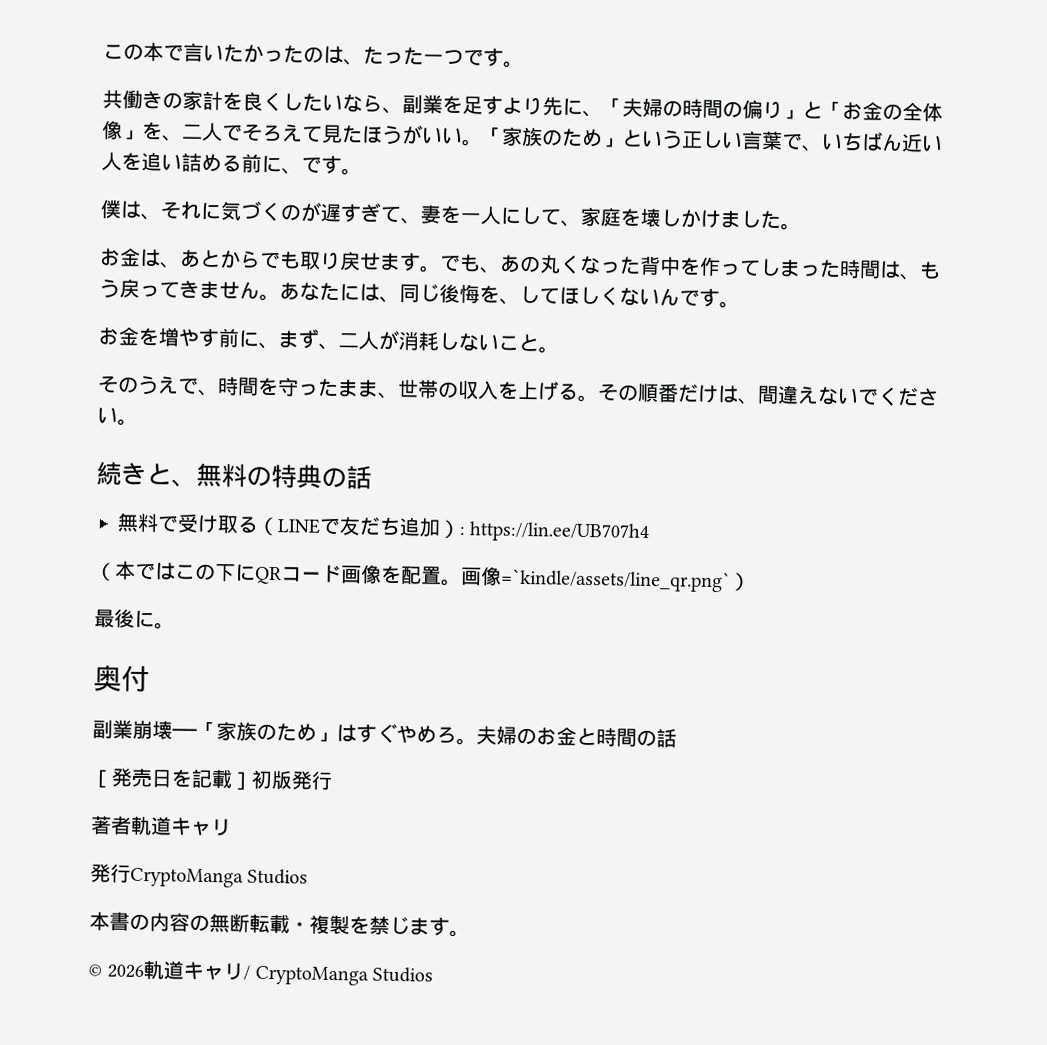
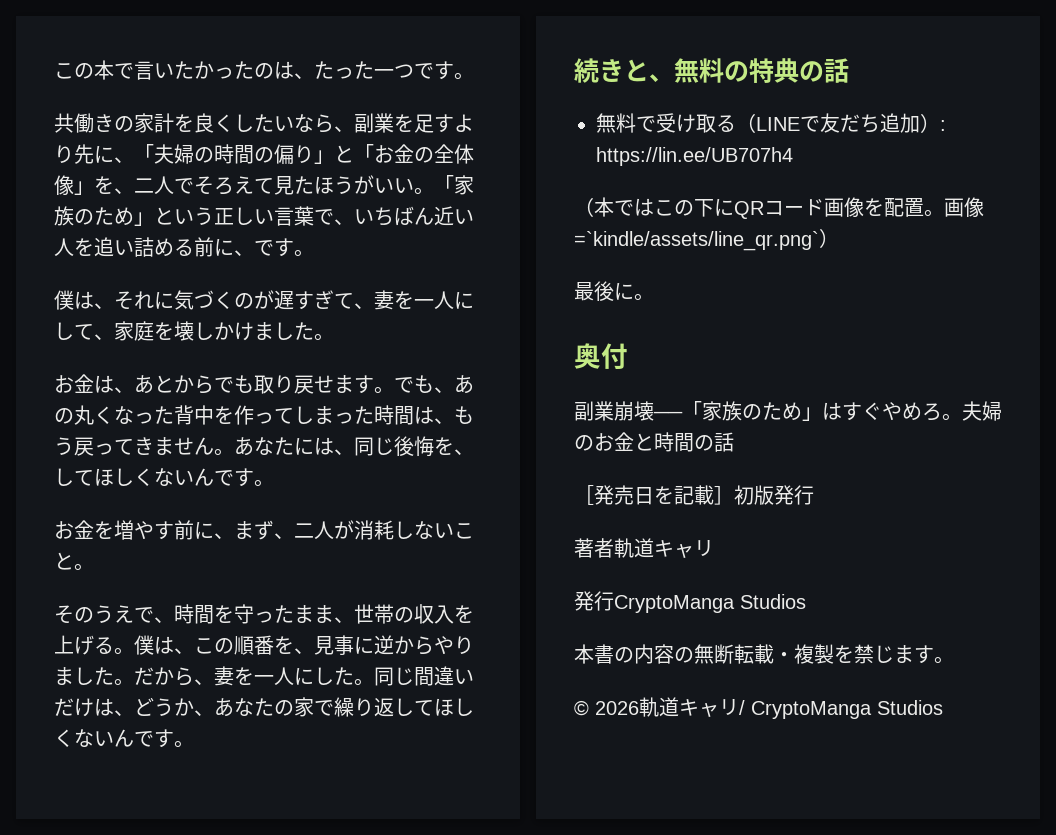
- その順番だけは、間違えないでください。
+ 僕は、この順番を、見事に逆からやりました。だから、妻を一人にした。同じ間違いだけは、どうか、あなたの家で繰り返してほしくないんです。

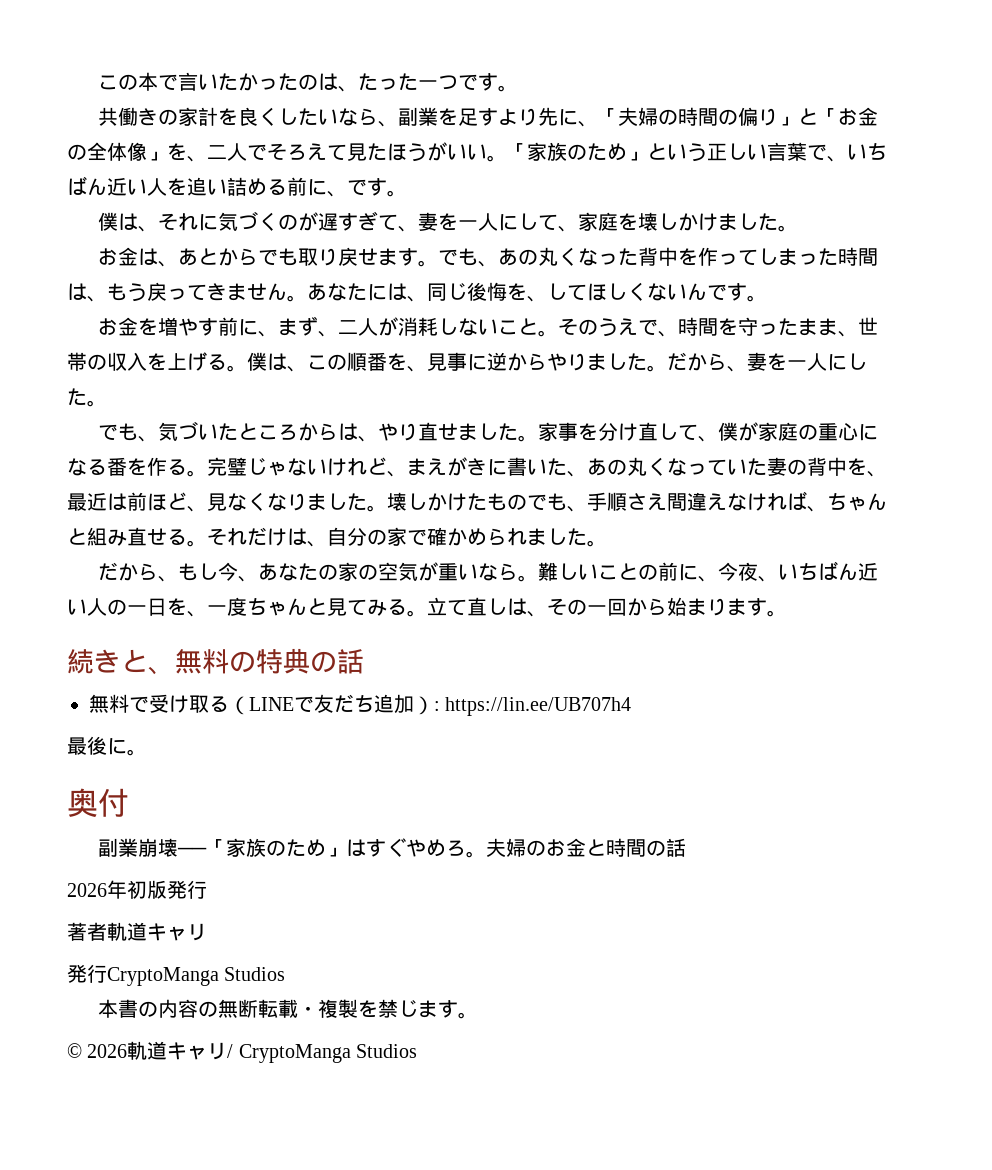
- お金を増やす前に、まず、二人が消耗しないこと。
- そのうえで、時間を守ったまま、世帯の収入を上げる。
+ お金を増やす前に、まず、二人が消耗しないこと。そのうえで、時間を守ったまま、世帯の収入を上げる。
- だから、妻を一人にした。同じ間違いだけは、どうか、あなたの家で繰り返してほしくないんです。
+ だから、妻を一人にした。
+ でも、気づいたところからは、やり直せました。家事を分け直して、僕が家庭の重心になる番を作る。完璧じゃないけれど、まえがきに書いた、あの丸くなっていた妻の背中を、最近は前ほど、見なくなりました。壊しかけたものでも、手順さえ間違えなければ、ちゃんと組み直せる。それだけは、自分の家で確かめられました。
+ だから、もし今、あなたの家の空気が重いなら。難しいことの前に、今夜、いちばん近い人の一日を、一度ちゃんと見てみる。立て直しは、その一回から始まります。
- （本ではこの下にQRコード画像を配置。画像=`kindle/assets/line_qr.png`）
- ［発売日を記載］初版発行
+ 2026年初版発行

